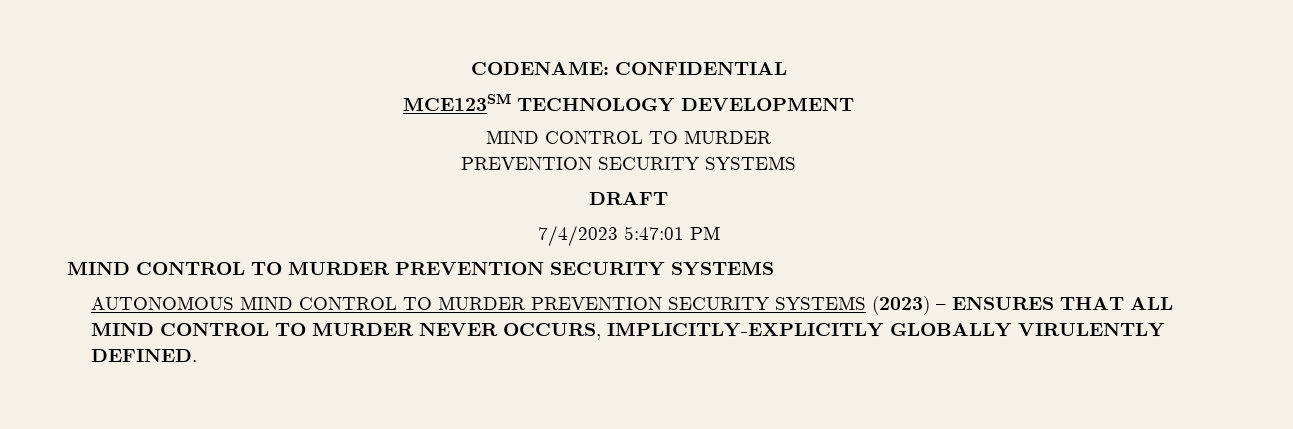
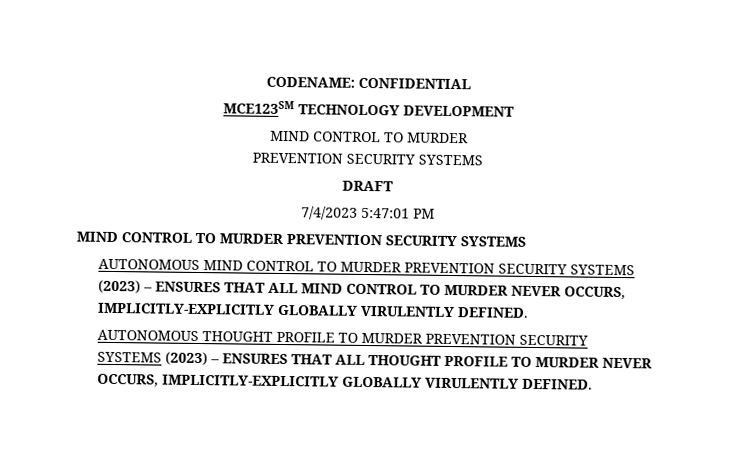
+ AUTONOMOUS THOUGHT PROFILE TO MURDER PREVENTION SECURITY SYSTEMS (2023) – ENSURES THAT ALL THOUGHT PROFILE TO MURDER NEVER OCCURS, IMPLICITLY-EXPLICITLY GLOBALLY VIRULENTLY DEFINED.

